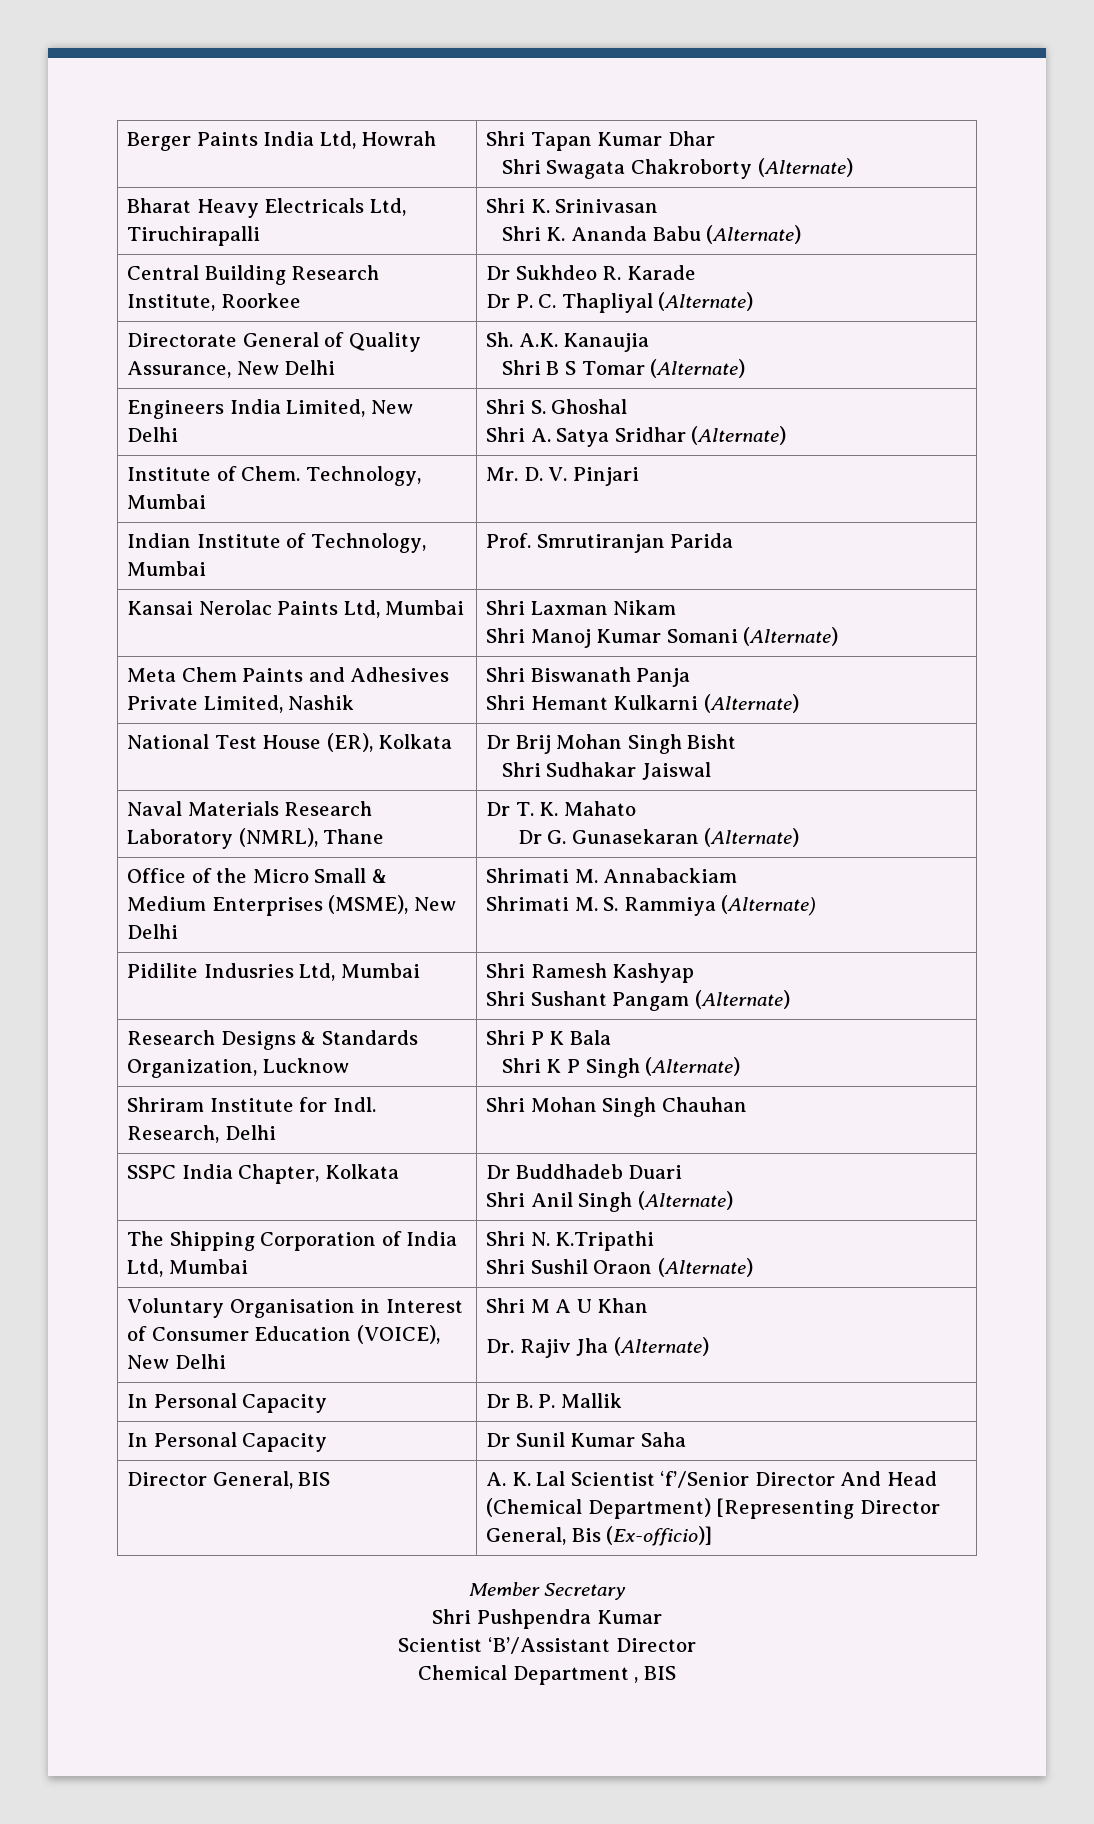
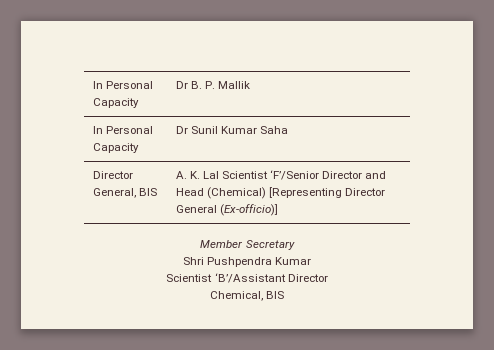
- Berger Paints India Ltd, Howrah | Shri Tapan Kumar Dhar
- Shri Swagata Chakroborty (Alternate)
- Bharat Heavy Electricals Ltd, Tiruchirapalli | Shri K. Srinivasan
- Shri K. Ananda Babu (Alternate)
- Central Building Research Institute, Roorkee | Dr Sukhdeo R. Karade
- Dr P. C. Thapliyal (Alternate)
- Directorate General of Quality Assurance, New Delhi | Sh. A.K. Kanaujia
- Shri B S Tomar (Alternate)
- Engineers India Limited, New Delhi | Shri S. Ghoshal
- Shri A. Satya Sridhar (Alternate)
- Institute of Chem. Technology, Mumbai | Mr. D. V. Pinjari
- Indian Institute of Technology, Mumbai | Prof. Smrutiranjan Parida
- Kansai Nerolac Paints Ltd, Mumbai | Shri Laxman Nikam
- Shri Manoj Kumar Somani (Alternate)
- Meta Chem Paints and Adhesives Private Limited, Nashik | Shri Biswanath Panja
- Shri Hemant Kulkarni (Alternate)
- National Test House (ER), Kolkata | Dr Brij Mohan Singh Bisht
- Shri Sudhakar Jaiswal
- Naval Materials Research Laboratory (NMRL), Thane | Dr T. K. Mahato
- Dr G. Gunasekaran (Alternate)
- Office of the Micro Small & Medium Enterprises (MSME), New Delhi | Shrimati M. Annabackiam
- Shrimati M. S. Rammiya (Alternate)
- Pidilite Indusries Ltd, Mumbai | Shri Ramesh Kashyap
- Shri Sushant Pangam (Alternate)
- Research Designs & Standards Organization, Lucknow | Shri P K Bala
- Shri K P Singh (Alternate)
- Shriram Institute for Indl. Research, Delhi | Shri Mohan Singh Chauhan
- SSPC India Chapter, Kolkata | Dr Buddhadeb Duari
- Shri Anil Singh (Alternate)
- The Shipping Corporation of India Ltd, Mumbai | Shri N. K.Tripathi
- Shri Sushil Oraon (Alternate)
- Voluntary Organisation in Interest of Consumer Education (VOICE), New Delhi | Shri M A U Khan
- Dr. Rajiv Jha (Alternate)
- Director General, BIS | A. K. Lal Scientist ‘f’/Senior Director And Head (Chemical Department) [Representing Director General, Bis (Ex-officio)]
+ Director General, BIS | A. K. Lal Scientist ‘F’/Senior Director and Head (Chemical) [Representing Director General (Ex-officio)]
- Chemical Department , BIS
+ Chemical, BIS

